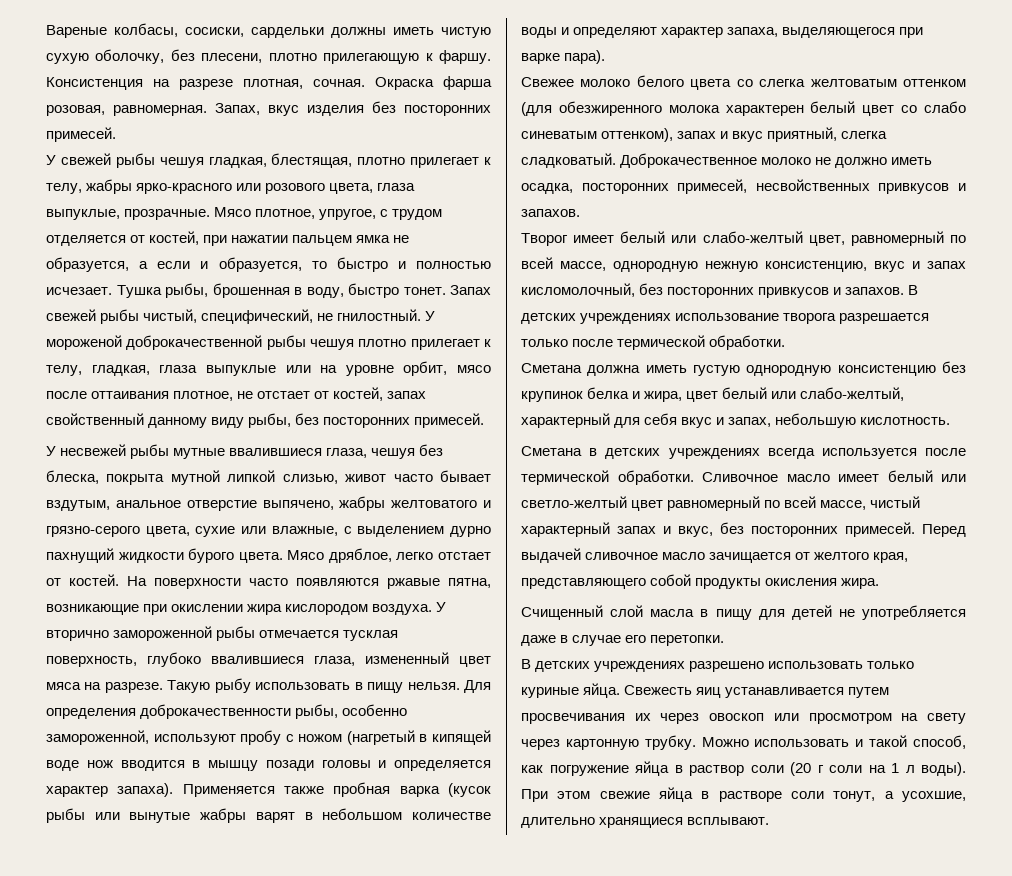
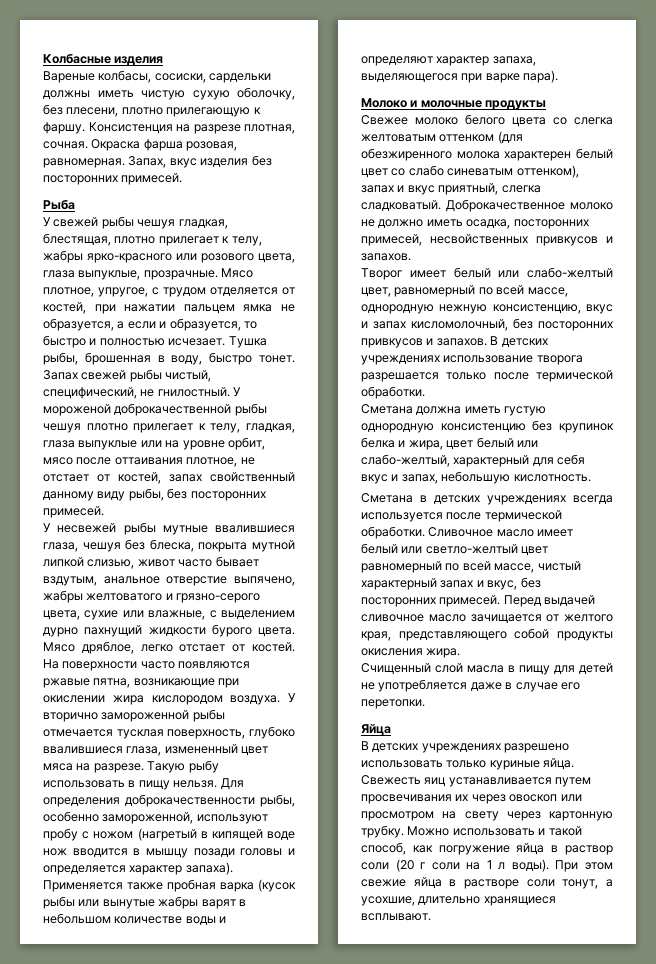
+ Колбасные изделия
+ Рыба
+ Молоко и молочные продукты
+ Яйца

